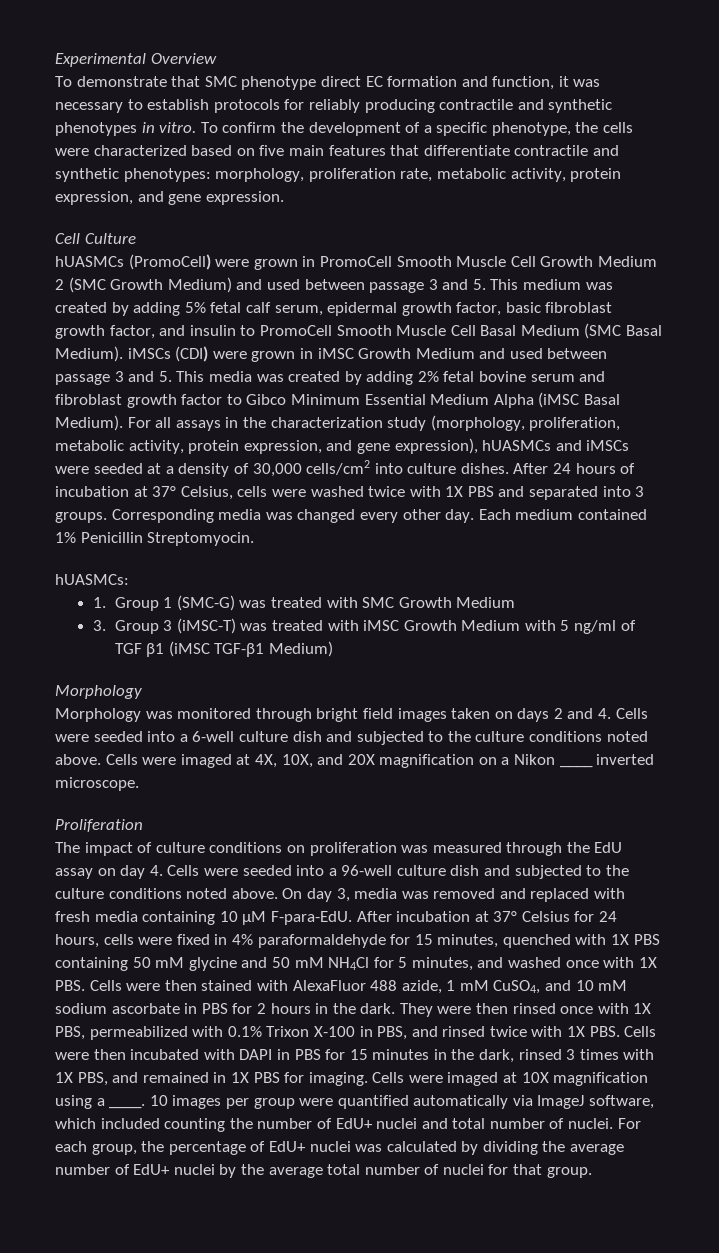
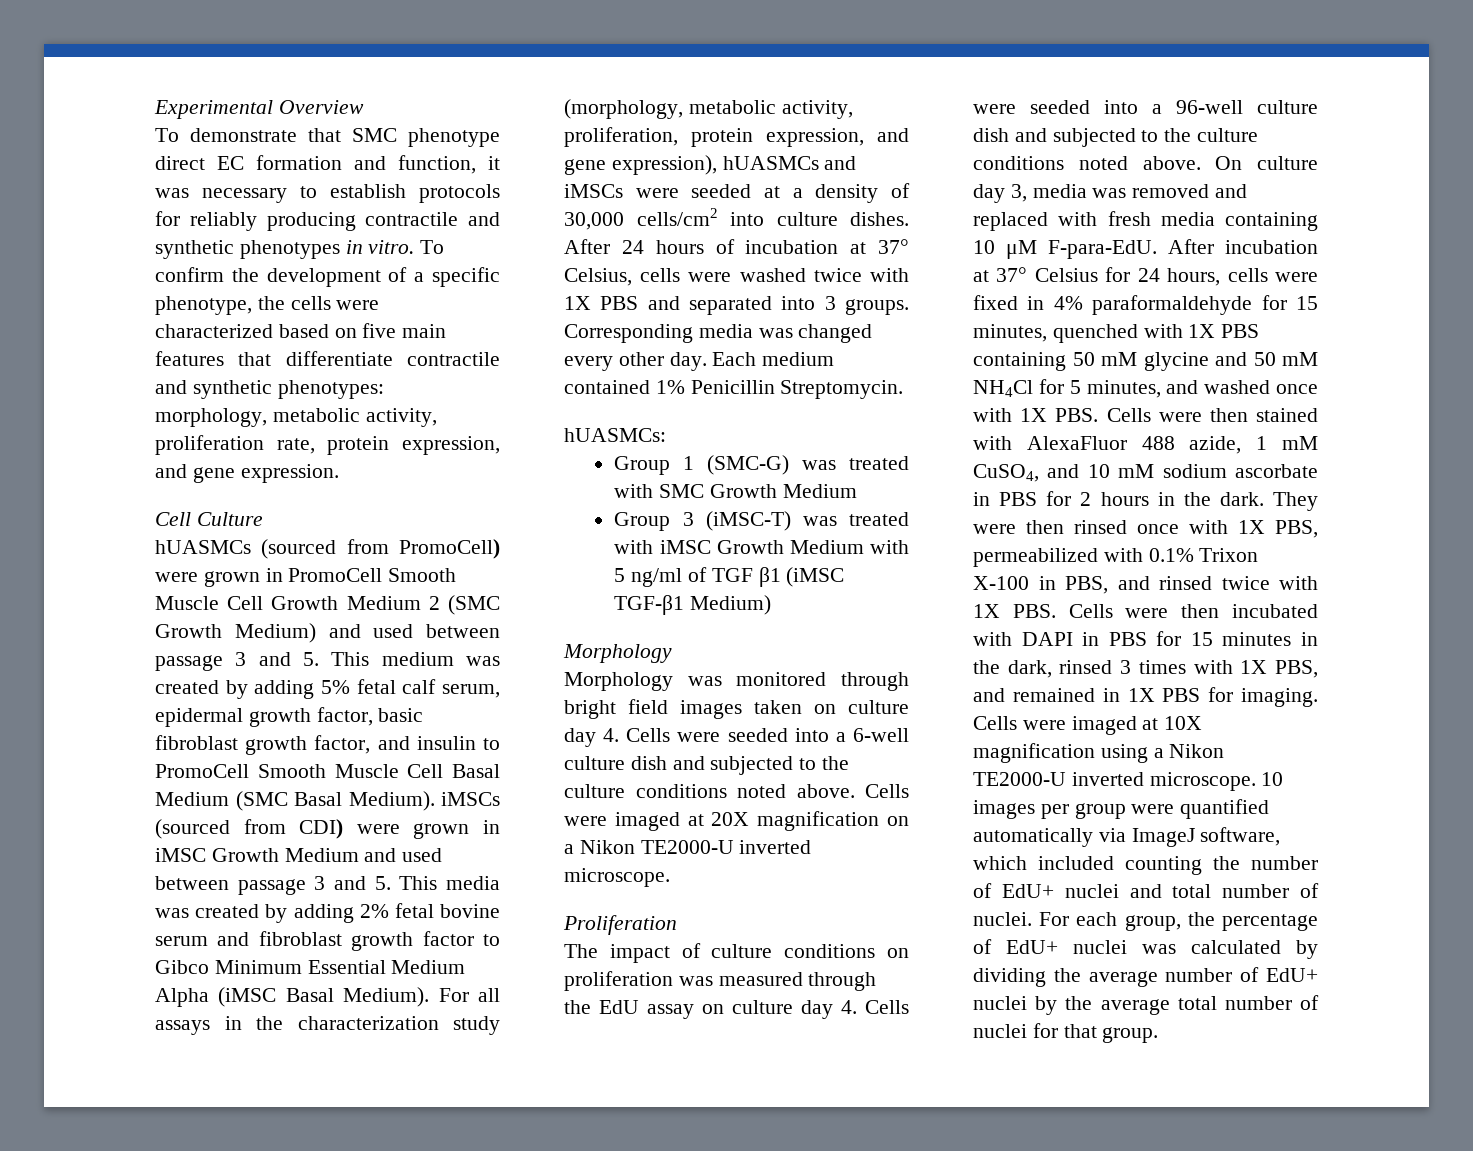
- To confirm the development of a specific phenotype, the cells were characterized based on five main features that differentiate contractile and synthetic phenotypes: morphology, proliferation rate, metabolic activity, protein expression, and gene expression.
+ To confirm the development of a specific phenotype, the cells were characterized based on five main features that differentiate contractile and synthetic phenotypes: morphology, metabolic activity, proliferation rate, protein expression, and gene expression.
- hUASMCs (PromoCell) were grown in PromoCell Smooth Muscle Cell Growth Medium 2 (SMC Growth Medium) and used between passage 3 and 5. This medium was created by adding 5% fetal calf serum, epidermal growth factor, basic fibroblast growth factor, and insulin to PromoCell Smooth Muscle Cell Basal Medium (SMC Basal Medium). iMSCs (CDI) were grown in iMSC Growth Medium and used between passage 3 and 5. This media was created by adding 2% fetal bovine serum and fibroblast growth factor to Gibco Minimum Essential Medium Alpha (iMSC Basal Medium).
+ hUASMCs (sourced from PromoCell) were grown in PromoCell Smooth Muscle Cell Growth Medium 2 (SMC Growth Medium) and used between passage 3 and 5. This medium was created by adding 5% fetal calf serum, epidermal growth factor, basic fibroblast growth factor, and insulin to PromoCell Smooth Muscle Cell Basal Medium (SMC Basal Medium). iMSCs (sourced from CDI) were grown in iMSC Growth Medium and used between passage 3 and 5. This media was created by adding 2% fetal bovine serum and fibroblast growth factor to Gibco Minimum Essential Medium Alpha (iMSC Basal Medium).
- For all assays in the characterization study (morphology, proliferation, metabolic activity, protein expression, and gene expression), hUASMCs and iMSCs were seeded at a density of 30,000 cells/cm2 into culture dishes.
+ For all assays in the characterization study (morphology, metabolic activity, proliferation, protein expression, and gene expression), hUASMCs and iMSCs were seeded at a density of 30,000 cells/cm2 into culture dishes.
- Each medium contained 1% Penicillin Streptomyocin.
+ Each medium contained 1% Penicillin Streptomycin.
- 1. Group 1 (SMC-G) was treated with SMC Growth Medium
+ Group 1 (SMC-G) was treated with SMC Growth Medium
- 3. Group 3 (iMSC-T) was treated with iMSC Growth Medium with 5 ng/ml of TGF β1 (iMSC TGF-β1 Medium)
+ Group 3 (iMSC-T) was treated with iMSC Growth Medium with 5 ng/ml of TGF β1 (iMSC TGF-β1 Medium)
- Morphology was monitored through bright field images taken on days 2 and 4. Cells were seeded into a 6-well culture dish and subjected to the culture conditions noted above.
+ Morphology was monitored through bright field images taken on culture day 4. Cells were seeded into a 6-well culture dish and subjected to the culture conditions noted above.
- Cells were imaged at 4X, 10X, and 20X magnification on a Nikon ____ inverted microscope.
+ Cells were imaged at 20X magnification on a Nikon TE2000-U inverted microscope.
- The impact of culture conditions on proliferation was measured through the EdU assay on day 4. Cells were seeded into a 96-well culture dish and subjected to the culture conditions noted above.
+ The impact of culture conditions on proliferation was measured through the EdU assay on culture day 4. Cells were seeded into a 96-well culture dish and subjected to the culture conditions noted above.
- On day 3, media was removed and replaced with fresh media containing 10 μM F-para-EdU.
+ On culture day 3, media was removed and replaced with fresh media containing 10 μM F-para-EdU.
- Cells were imaged at 10X magnification using a ____.
+ Cells were imaged at 10X magnification using a Nikon TE2000-U inverted microscope.

